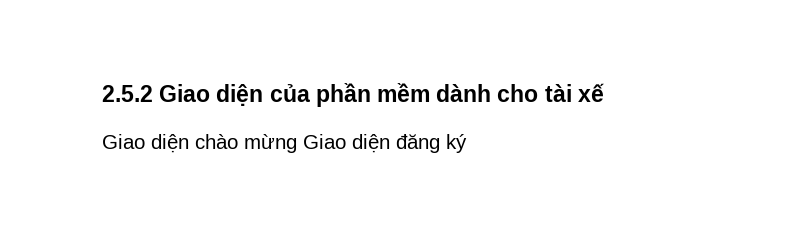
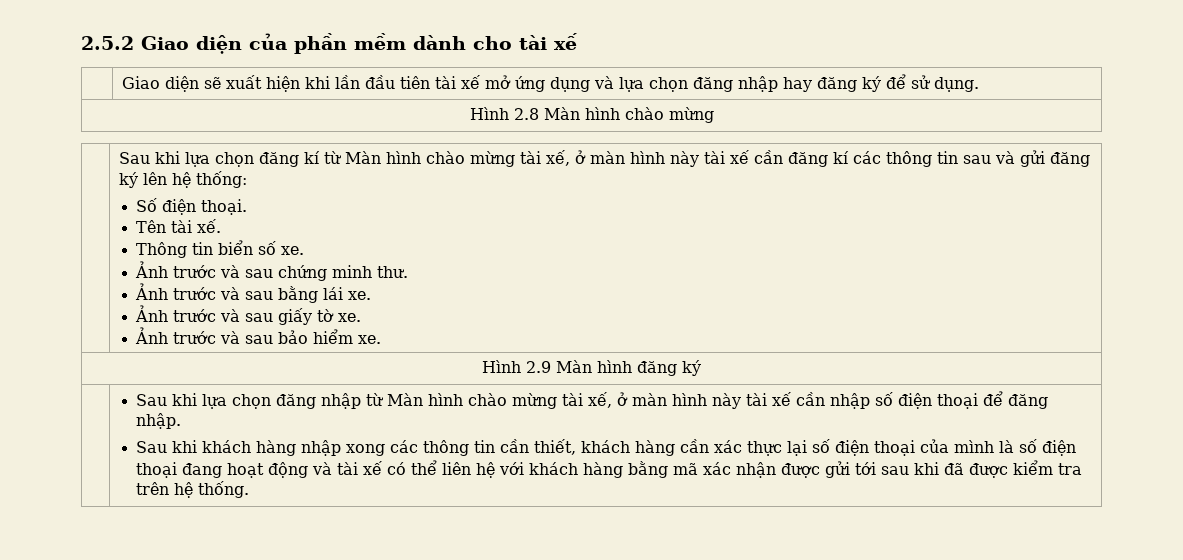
- Giao diện chào mừng Giao diện đăng ký
+ | Giao diện sẽ xuất hiện khi lần đầu tiên tài xế mở ứng dụng và lựa chọn đăng nhập hay đăng ký để sử dụng.
+ Hình 2.8 Màn hình chào mừng
+ | Sau khi lựa chọn đăng kí từ Màn hình chào mừng tài xế, ở màn hình này tài xế cần đăng kí các thông tin sau và gửi đăng ký lên hệ thống:
+ Số điện thoại.
+ Tên tài xế.
+ Thông tin biển số xe.
+ Ảnh trước và sau chứng minh thư.
+ Ảnh trước và sau bằng lái xe.
+ Ảnh trước và sau giấy tờ xe.
+ Ảnh trước và sau bảo hiểm xe.
+ Hình 2.9 Màn hình đăng ký
+ | Sau khi lựa chọn đăng nhập từ Màn hình chào mừng tài xế, ở màn hình này tài xế cần nhập số điện thoại để đăng nhập.
+ Sau khi khách hàng nhập xong các thông tin cần thiết, khách hàng cần xác thực lại số điện thoại của mình là số điện thoại đang hoạt động và tài xế có thể liên hệ với khách hàng bằng mã xác nhận được gửi tới sau khi đã được kiểm tra trên hệ thống.

